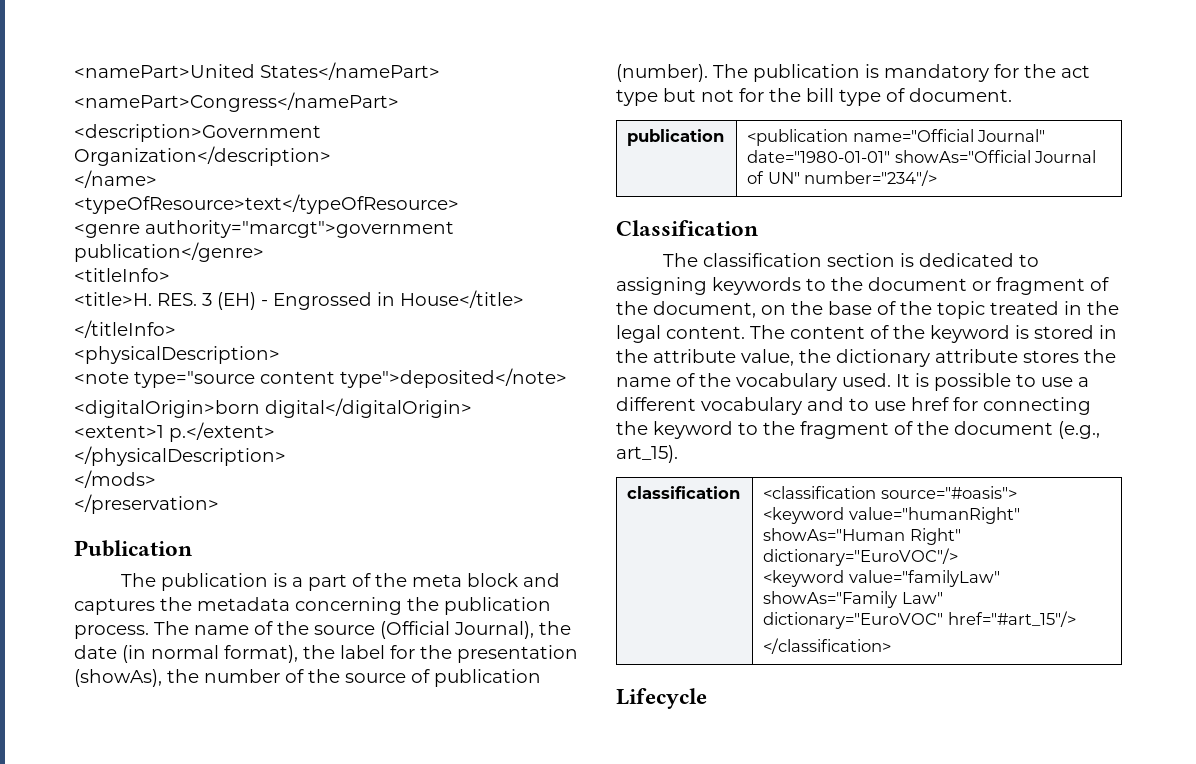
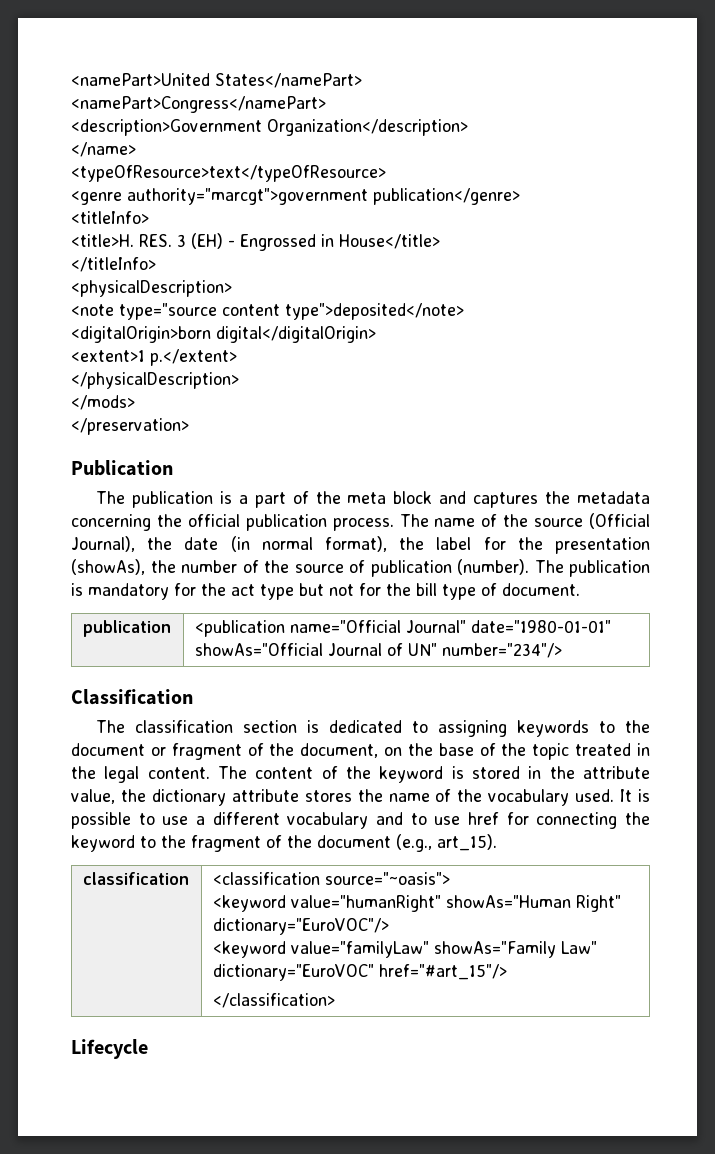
- The publication is a part of the meta block and captures the metadata concerning the publication process.
+ The publication is a part of the meta block and captures the metadata concerning the official publication process.
- classification | <classification source="#oasis">
+ classification | <classification source="~oasis">

